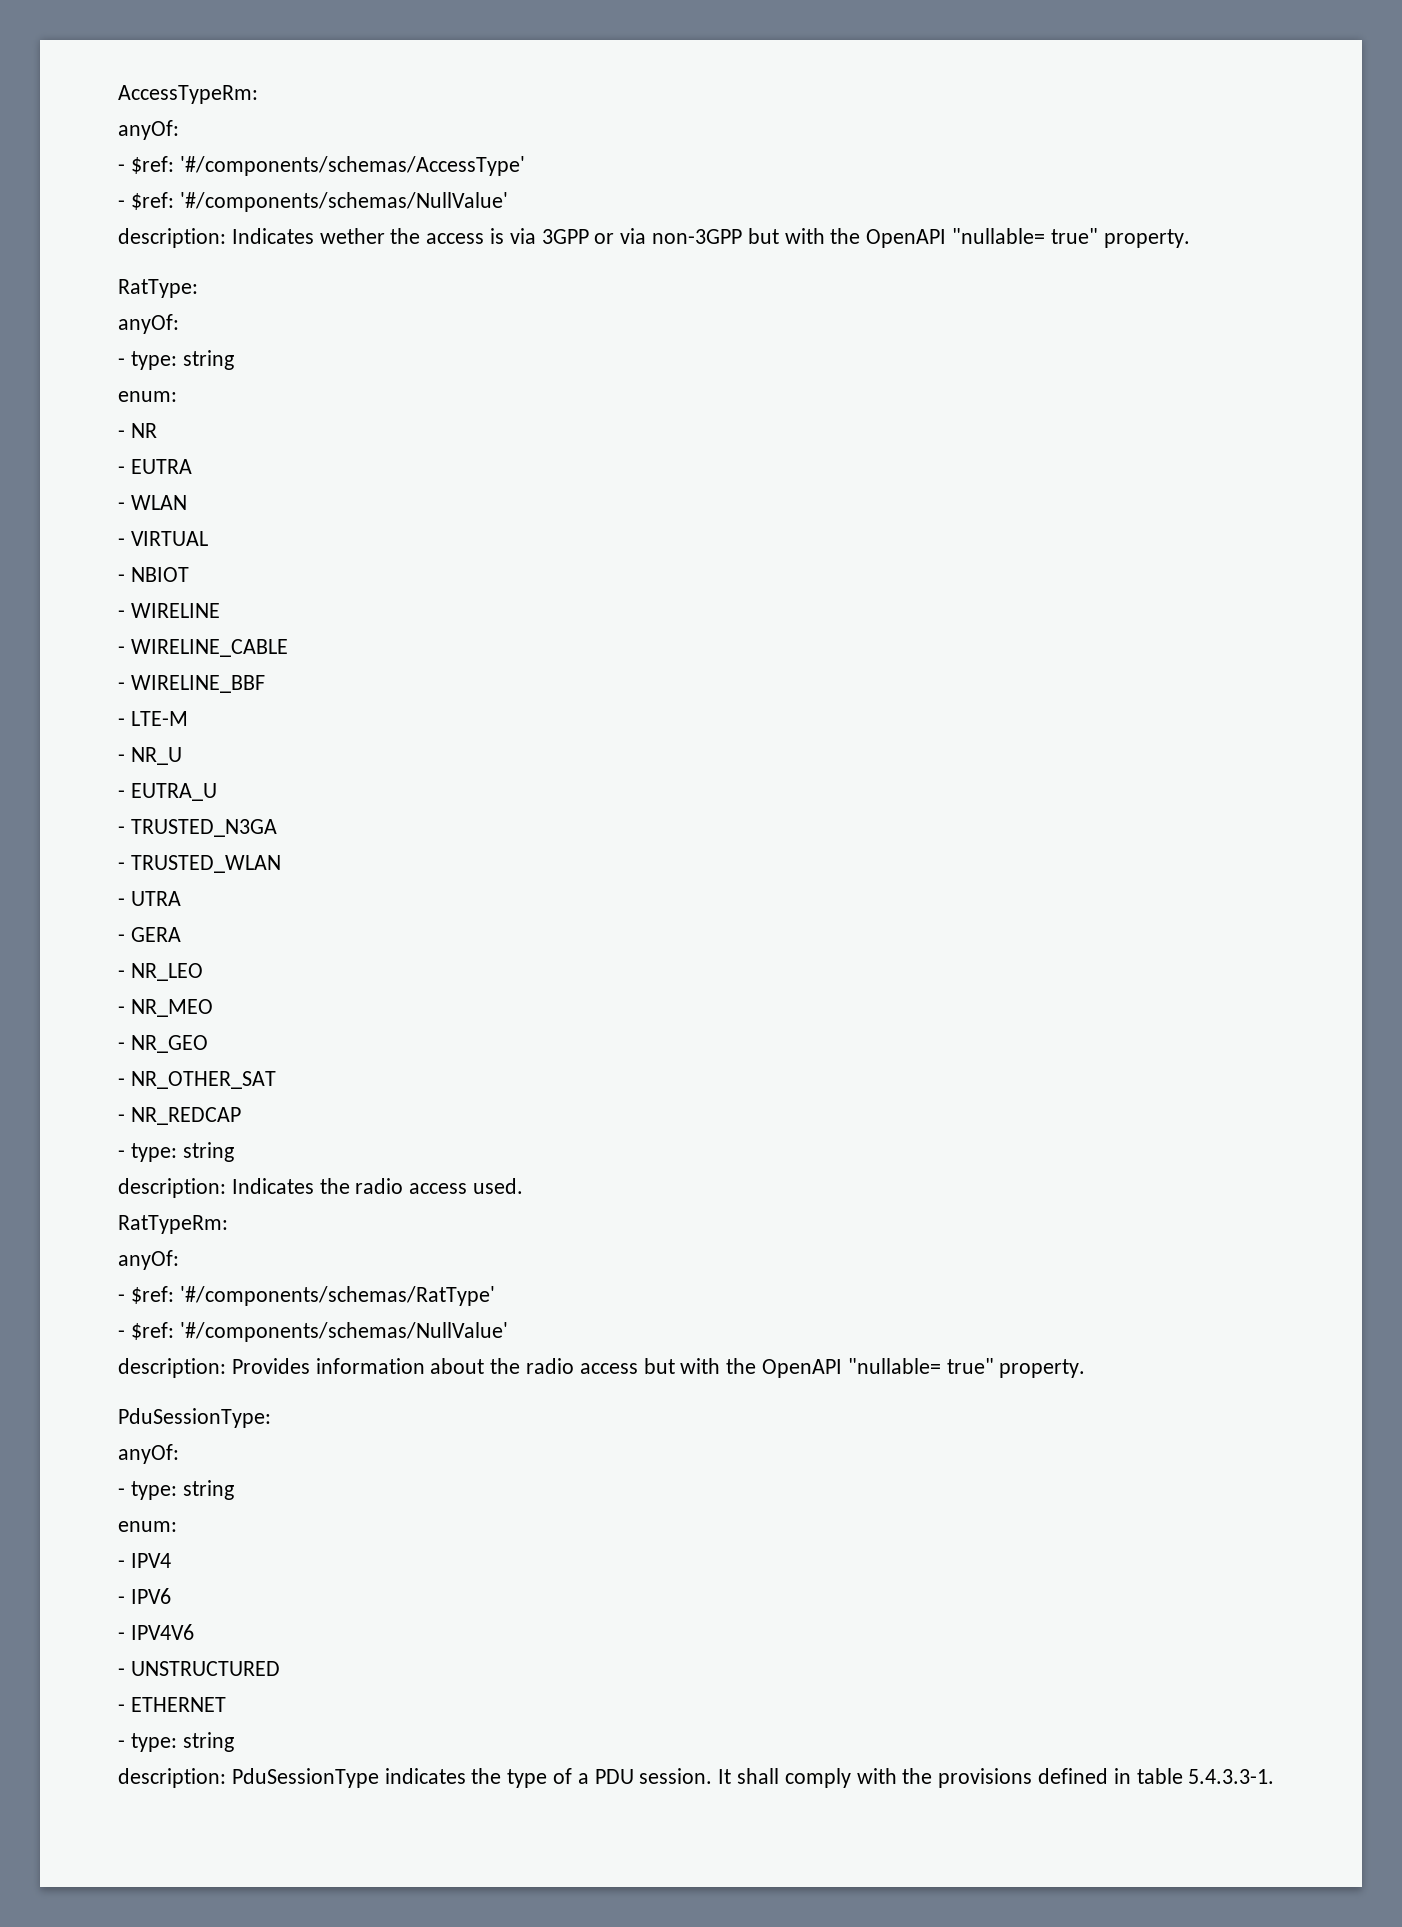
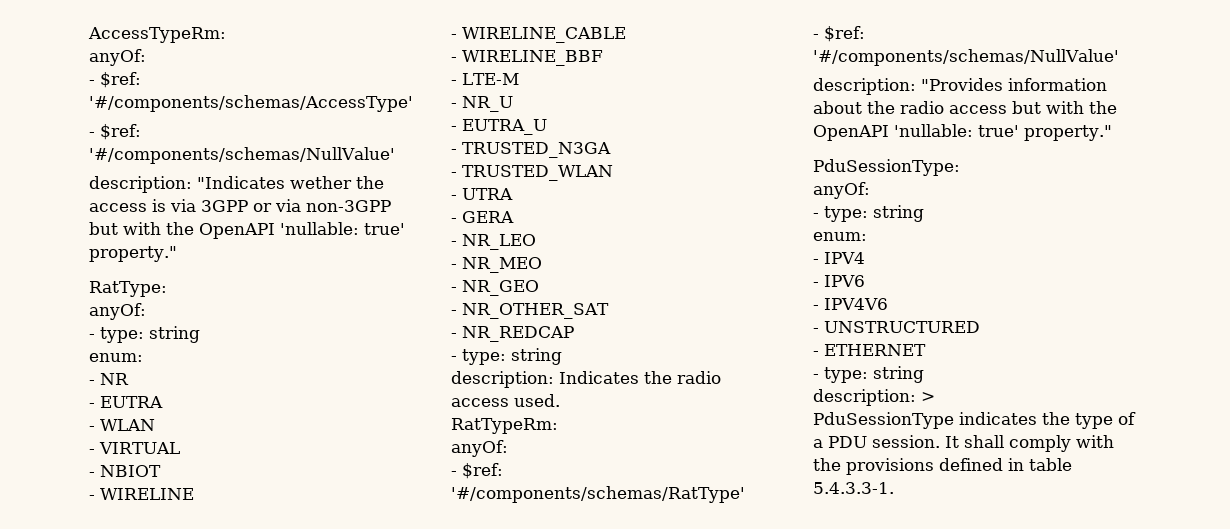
- description: Indicates wether the access is via 3GPP or via non-3GPP but with the OpenAPI "nullable= true" property.
+ description: "Indicates wether the access is via 3GPP or via non-3GPP but with the OpenAPI 'nullable: true' property."
- description: Provides information about the radio access but with the OpenAPI "nullable= true" property.
+ description: "Provides information about the radio access but with the OpenAPI 'nullable: true' property."
- description: PduSessionType indicates the type of a PDU session.
+ description: >
+ PduSessionType indicates the type of a PDU session.

